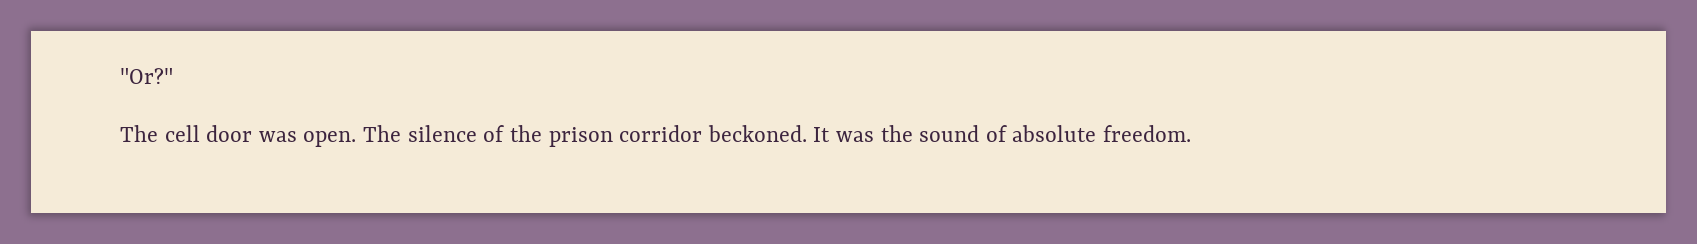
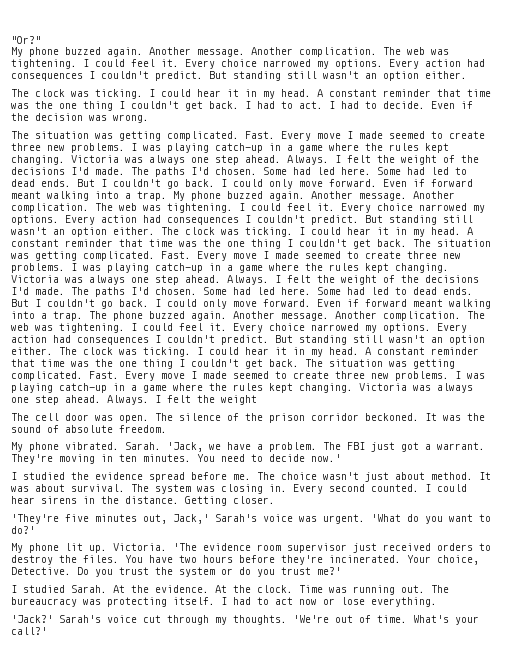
  "Or?"
+ My phone buzzed again. Another message. Another complication. The web was tightening. I could feel it. Every choice narrowed my options. Every action had consequences I couldn't predict. But standing still wasn't an option either.
+ The clock was ticking. I could hear it in my head. A constant reminder that time was the one thing I couldn't get back. I had to act. I had to decide. Even if the decision was wrong.
+ The situation was getting complicated. Fast. Every move I made seemed to create three new problems. I was playing catch-up in a game where the rules kept changing. Victoria was always one step ahead. Always. I felt the weight of the decisions I'd made. The paths I'd chosen. Some had led here. Some had led to dead ends. But I couldn't go back. I could only move forward. Even if forward meant walking into a trap. My phone buzzed again. Another message. Another complication. The web was tightening. I could feel it. Every choice narrowed my options. Every action had consequences I couldn't predict. But standing still wasn't an option either. The clock was ticking. I could hear it in my head. A constant reminder that time was the one thing I couldn't get back. The situation was getting complicated. Fast. Every move I made seemed to create three new problems. I was playing catch-up in a game where the rules kept changing. Victoria was always one step ahead. Always. I felt the weight of the decisions I'd made. The paths I'd chosen. Some had led here. Some had led to dead ends. But I couldn't go back. I could only move forward. Even if forward meant walking into a trap. The phone buzzed again. Another message. Another complication. The web was tightening. I could feel it. Every choice narrowed my options. Every action had consequences I couldn't predict. But standing still wasn't an option either. The clock was ticking. I could hear it in my head. A constant reminder that time was the one thing I couldn't get back. The situation was getting complicated. Fast. Every move I made seemed to create three new problems. I was playing catch-up in a game where the rules kept changing. Victoria was always one step ahead. Always. I felt the weight
+ My phone vibrated. Sarah. 'Jack, we have a problem. The FBI just got a warrant. They're moving in ten minutes. You need to decide now.'
+ I studied the evidence spread before me. The choice wasn't just about method. It was about survival. The system was closing in. Every second counted. I could hear sirens in the distance. Getting closer.
+ 'They're five minutes out, Jack,' Sarah's voice was urgent. 'What do you want to do?'
+ My phone lit up. Victoria. 'The evidence room supervisor just received orders to destroy the files. You have two hours before they're incinerated. Your choice, Detective. Do you trust the system or do you trust me?'
+ I studied Sarah. At the evidence. At the clock. Time was running out. The bureaucracy was protecting itself. I had to act now or lose everything.
+ 'Jack?' Sarah's voice cut through my thoughts. 'We're out of time. What's your call?'

